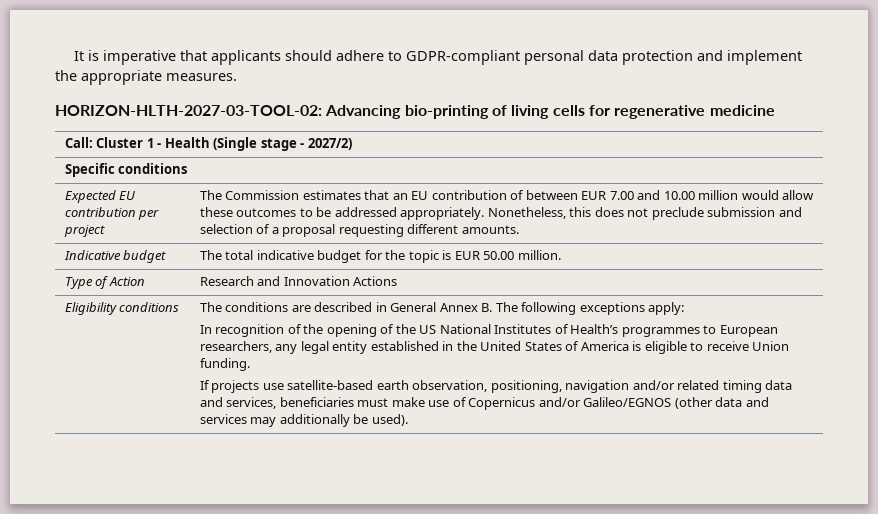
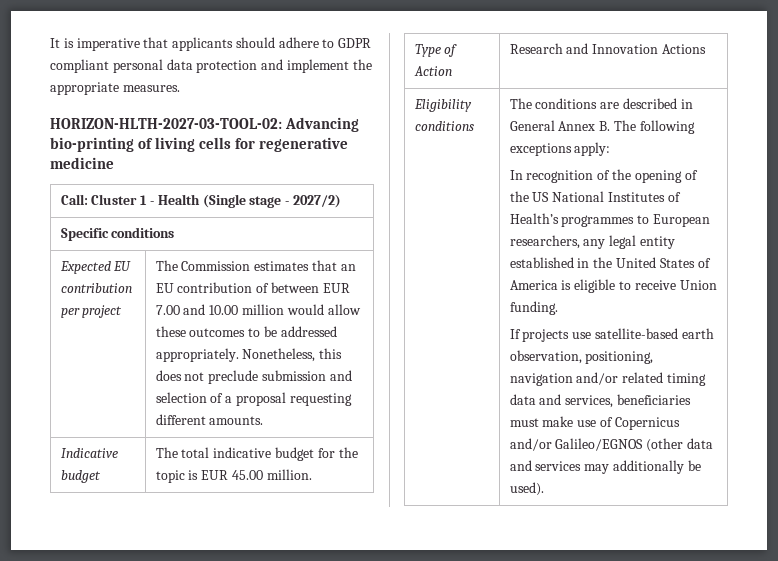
- It is imperative that applicants should adhere to GDPR-compliant personal data protection and implement the appropriate measures.
+ It is imperative that applicants should adhere to GDPR compliant personal data protection and implement the appropriate measures.
- Indicative budget | The total indicative budget for the topic is EUR 50.00 million.
+ Indicative budget | The total indicative budget for the topic is EUR 45.00 million.

